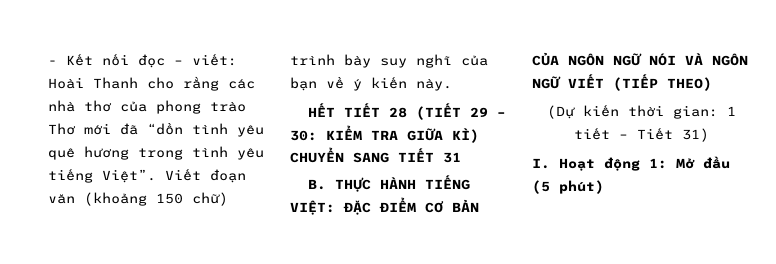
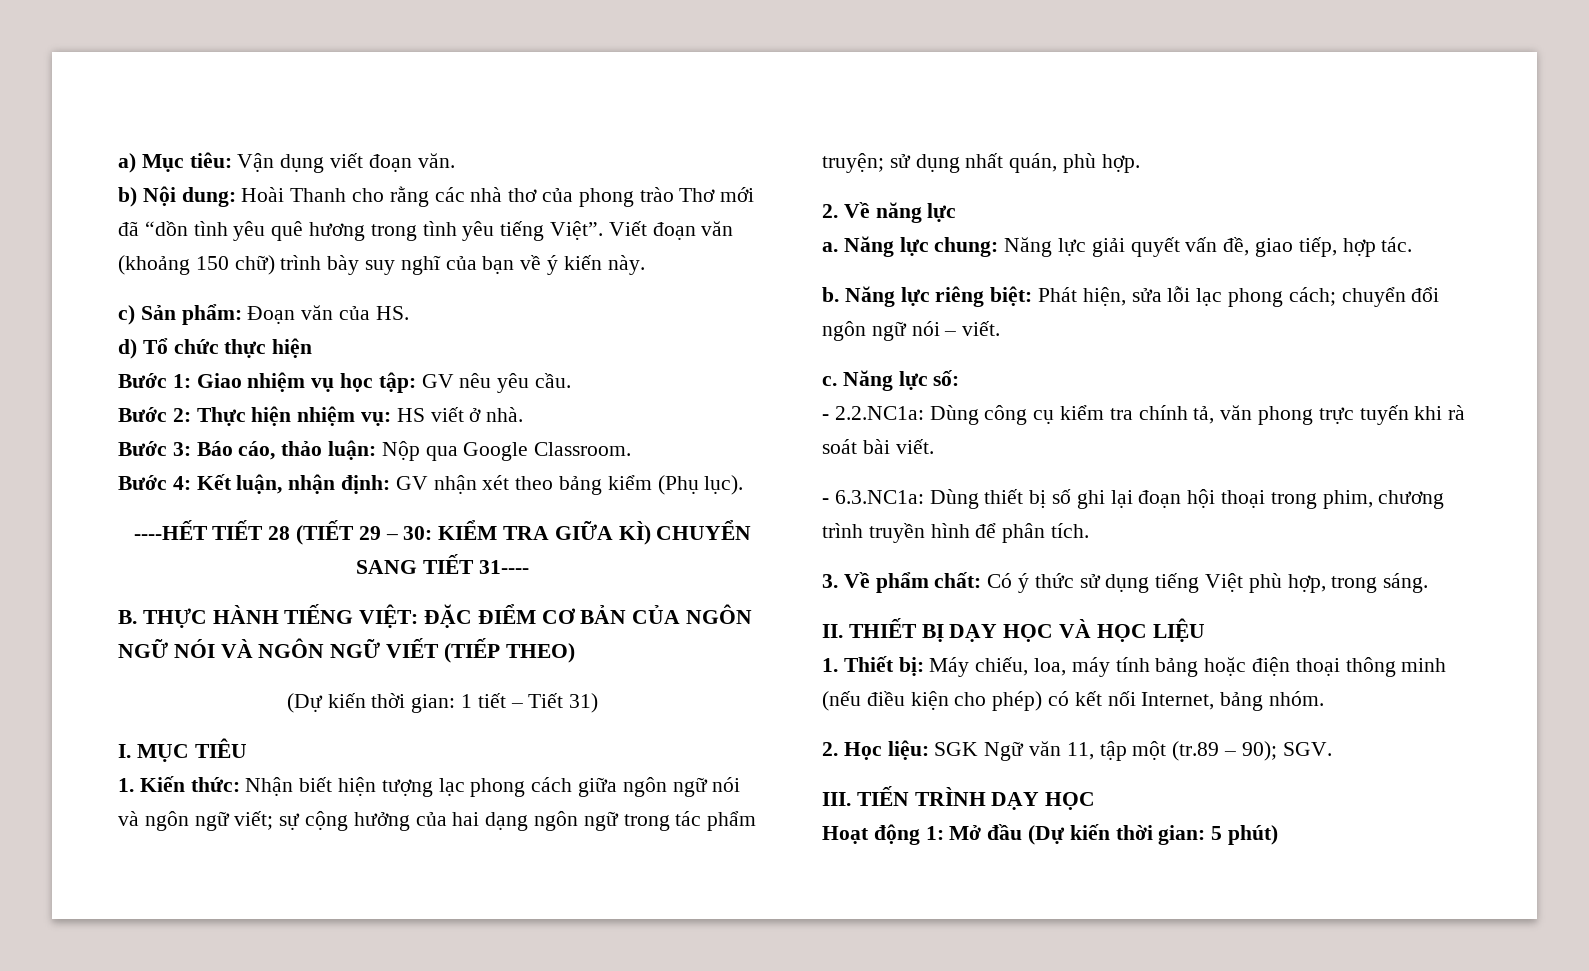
- - Kết nối đọc – viết: Hoài Thanh cho rằng các nhà thơ của phong trào Thơ mới đã “dồn tình yêu quê hương trong tình yêu tiếng Việt”.
+ a) Mục tiêu: Vận dụng viết đoạn văn.
+ b) Nội dung: Hoài Thanh cho rằng các nhà thơ của phong trào Thơ mới đã “dồn tình yêu quê hương trong tình yêu tiếng Việt”.
- HẾT TIẾT 28 (TIẾT 29 – 30: KIỂM TRA GIỮA KÌ) CHUYỂN SANG TIẾT 31
+ c) Sản phẩm: Đoạn văn của HS.
+ d) Tổ chức thực hiện
+ Bước 1: Giao nhiệm vụ học tập: GV nêu yêu cầu.
+ Bước 2: Thực hiện nhiệm vụ: HS viết ở nhà.
+ Bước 3: Báo cáo, thảo luận: Nộp qua Google Classroom.
+ Bước 4: Kết luận, nhận định: GV nhận xét theo bảng kiểm (Phụ lục).
+ ----HẾT TIẾT 28 (TIẾT 29 – 30: KIỂM TRA GIỮA KÌ) CHUYỂN SANG TIẾT 31----
- I. Hoạt động 1: Mở đầu (5 phút)
+ I. MỤC TIÊU
+ 1. Kiến thức: Nhận biết hiện tượng lạc phong cách giữa ngôn ngữ nói và ngôn ngữ viết; sự cộng hưởng của hai dạng ngôn ngữ trong tác phẩm truyện; sử dụng nhất quán, phù hợp.
+ 2. Về năng lực
+ a. Năng lực chung: Năng lực giải quyết vấn đề, giao tiếp, hợp tác.
+ b. Năng lực riêng biệt: Phát hiện, sửa lỗi lạc phong cách; chuyển đổi ngôn ngữ nói – viết.
+ c. Năng lực số:
+ - 2.2.NC1a: Dùng công cụ kiểm tra chính tả, văn phong trực tuyến khi rà soát bài viết.
+ - 6.3.NC1a: Dùng thiết bị số ghi lại đoạn hội thoại trong phim, chương trình truyền hình để phân tích.
+ 3. Về phẩm chất: Có ý thức sử dụng tiếng Việt phù hợp, trong sáng.
+ II. THIẾT BỊ DẠY HỌC VÀ HỌC LIỆU
+ 1. Thiết bị: Máy chiếu, loa, máy tính bảng hoặc điện thoại thông minh (nếu điều kiện cho phép) có kết nối Internet, bảng nhóm.
+ 2. Học liệu: SGK Ngữ văn 11, tập một (tr.89 – 90); SGV.
+ III. TIẾN TRÌNH DẠY HỌC
+ Hoạt động 1: Mở đầu (Dự kiến thời gian: 5 phút)

